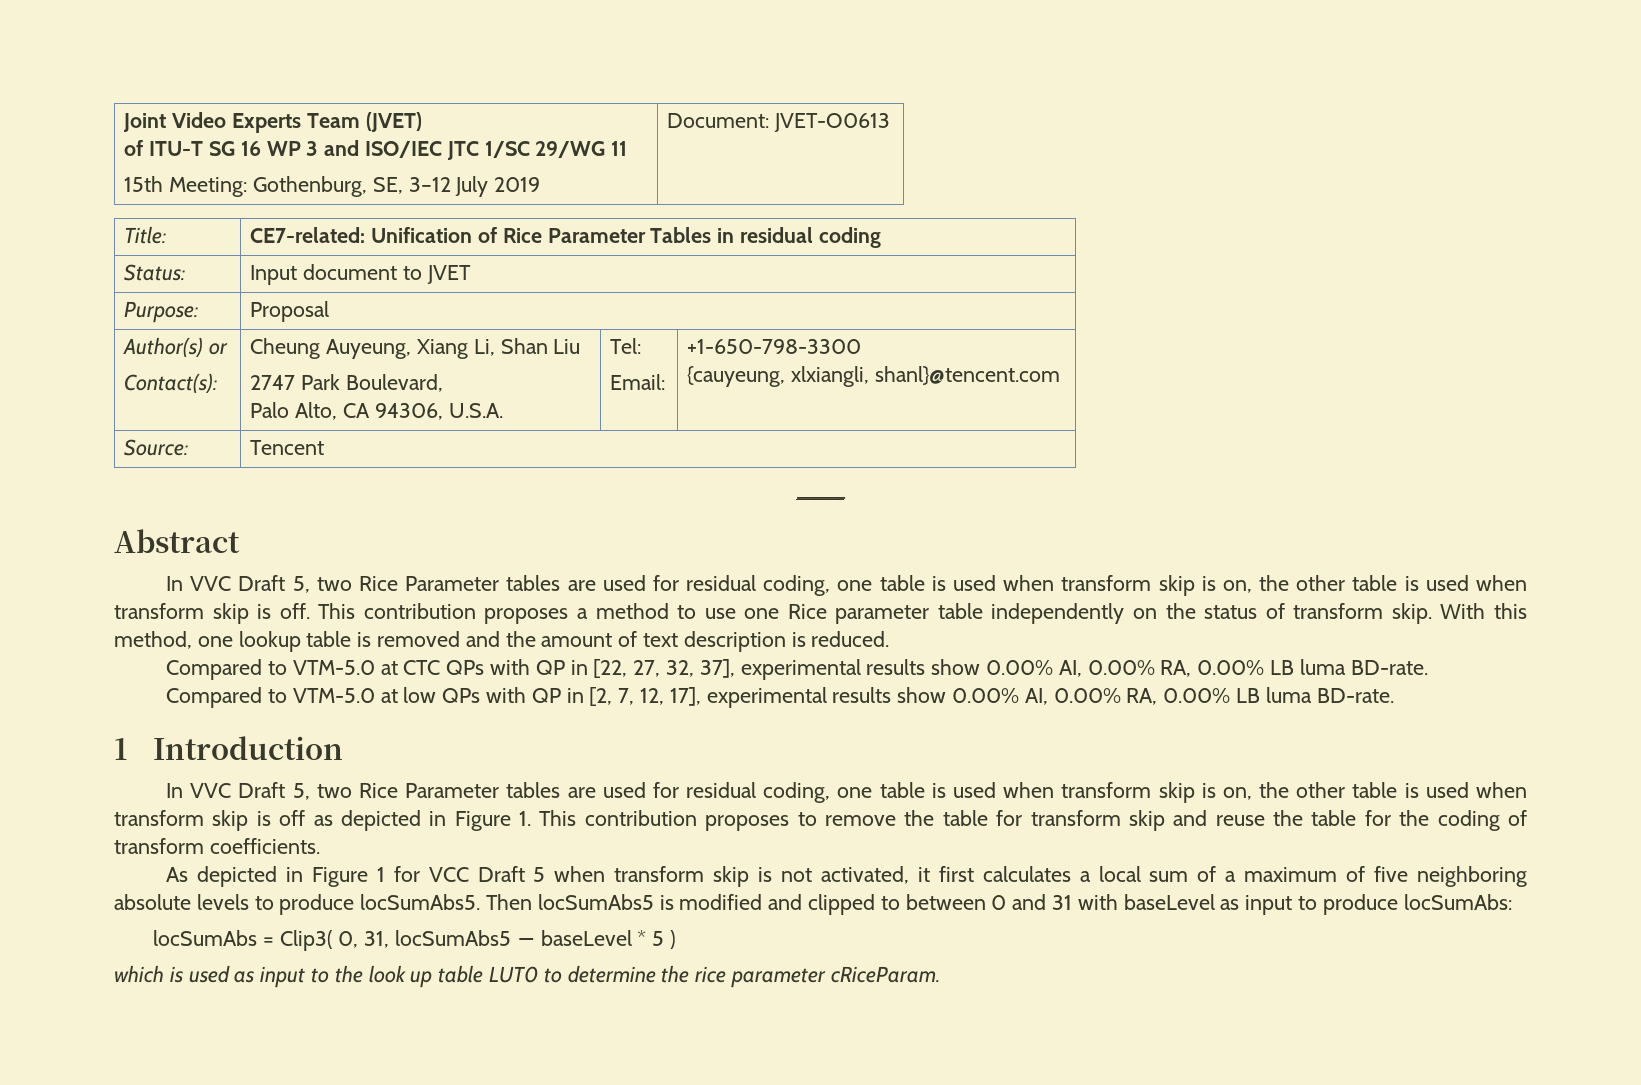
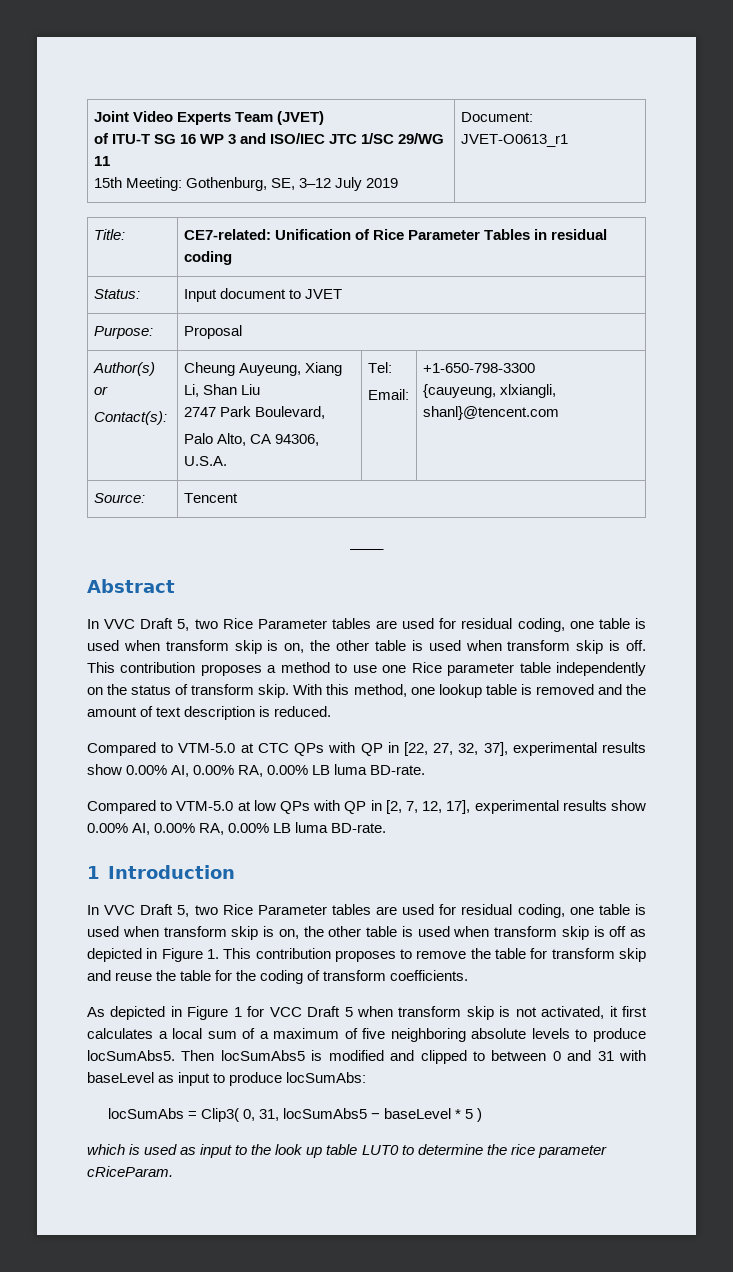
  Joint Video Experts Team (JVET)
  of ITU-T SG 16 WP 3 and ISO/IEC JTC 1/SC 29/WG 11
- 15th Meeting: Gothenburg, SE, 3–12 July 2019 | Document: JVET-O0613
+ 15th Meeting: Gothenburg, SE, 3–12 July 2019 | Document: JVET-O0613_r1

